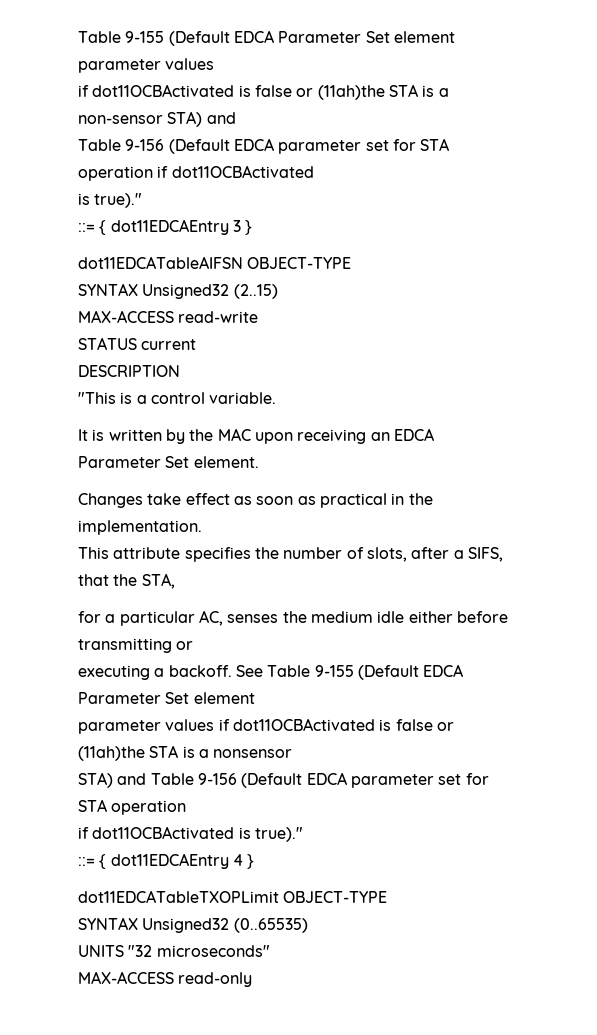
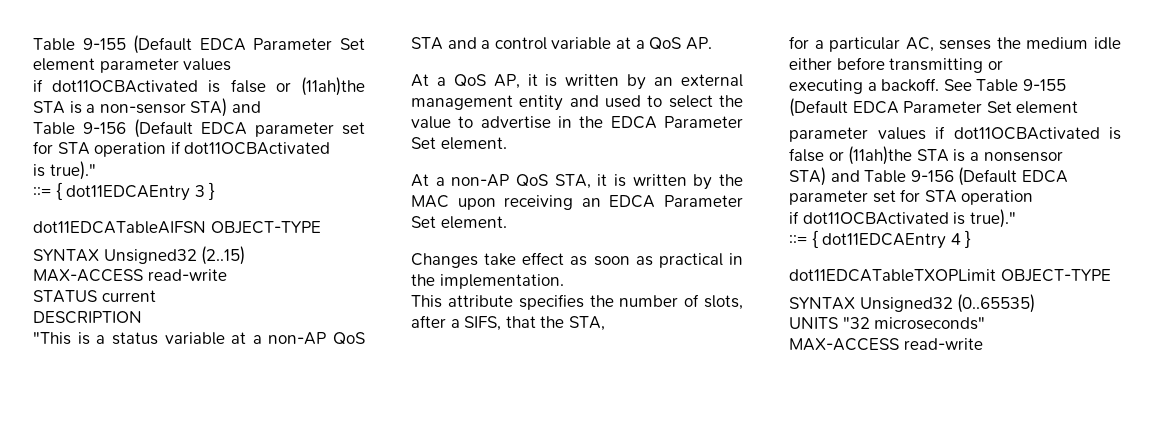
- "This is a control variable.
- It is written by the MAC upon receiving an EDCA Parameter Set element.
+ "This is a status variable at a non-AP QoS STA and a control variable at a QoS AP.
+ At a QoS AP, it is written by an external management entity and used to select the value to advertise in the EDCA Parameter Set element.
+ At a non-AP QoS STA, it is written by the MAC upon receiving an EDCA Parameter Set element.
  UNITS "32 microseconds"
- MAX-ACCESS read-only
+ MAX-ACCESS read-write

